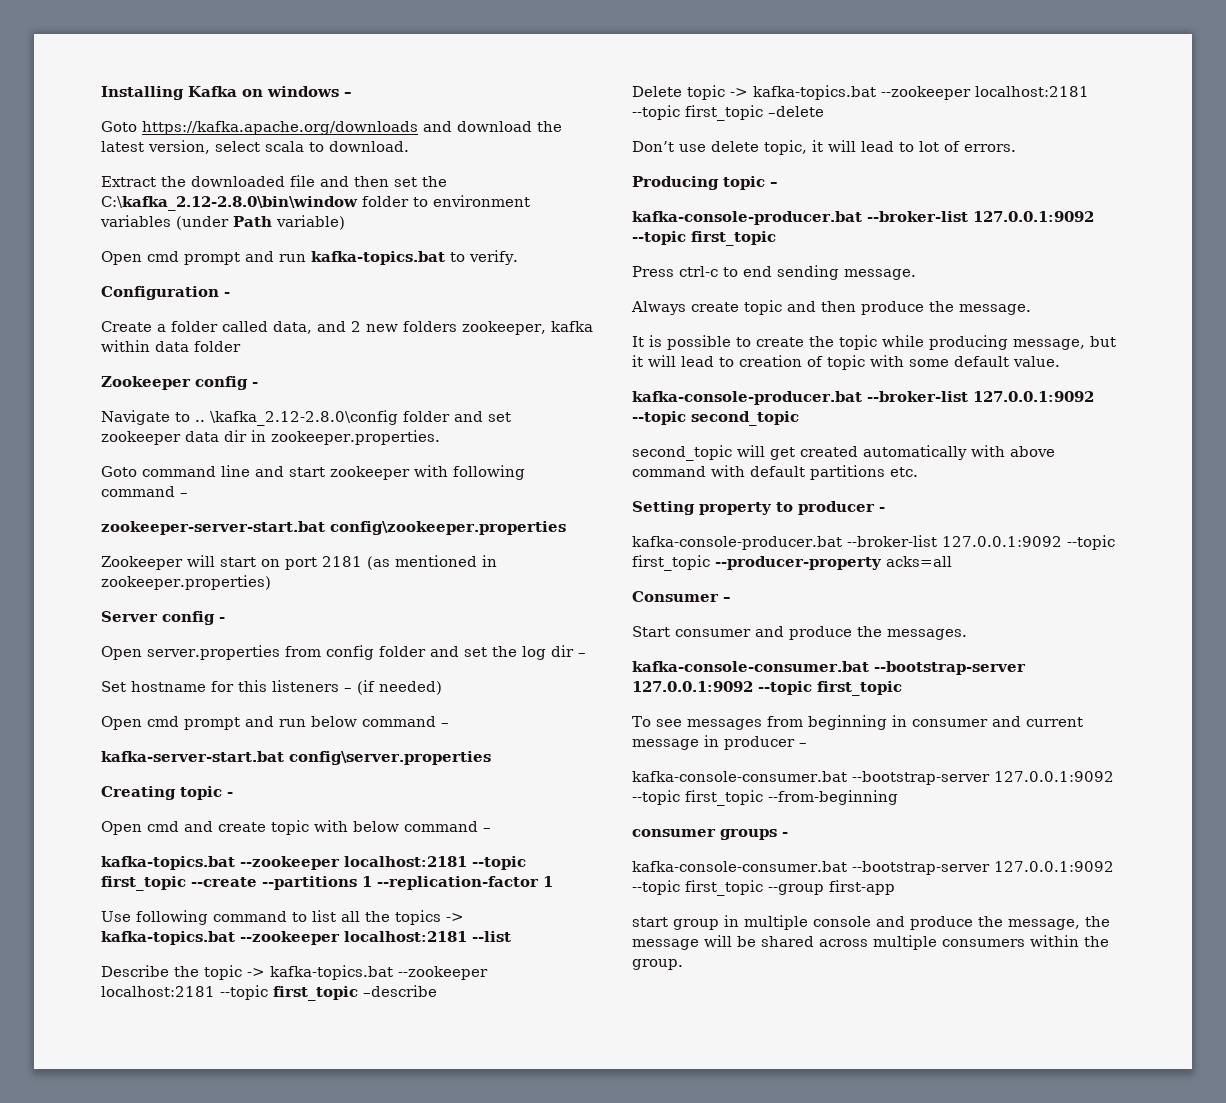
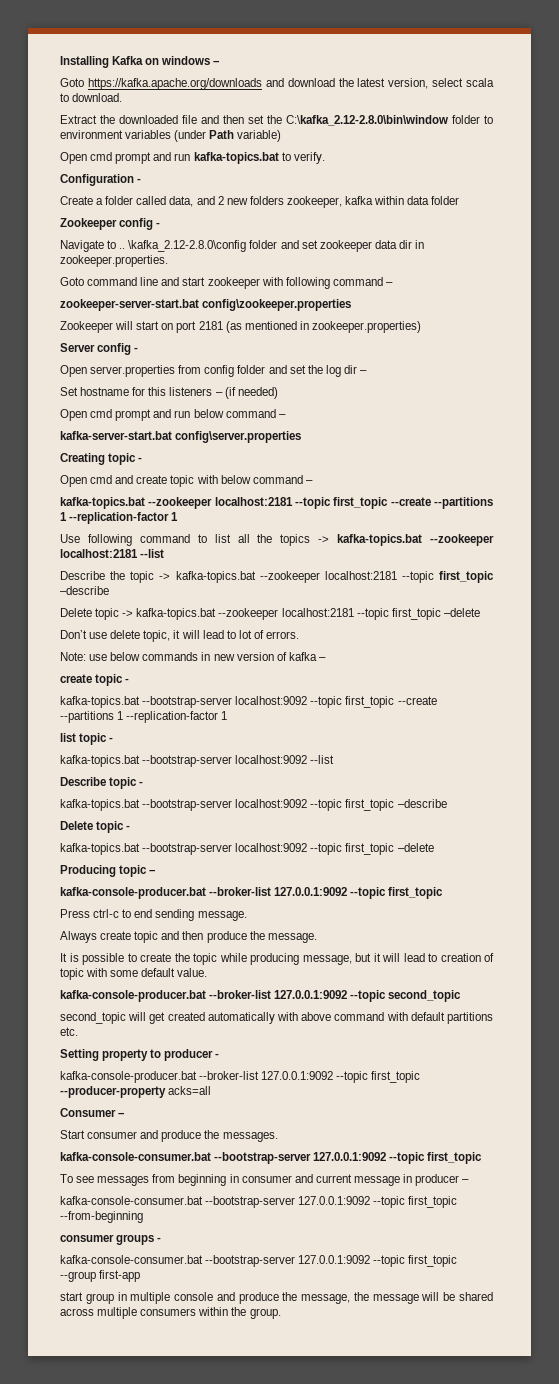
+ Note: use below commands in new version of kafka –
+ create topic -
+ kafka-topics.bat --bootstrap-server localhost:9092 --topic first_topic --create --partitions 1 --replication-factor 1
+ list topic -
+ kafka-topics.bat --bootstrap-server localhost:9092 --list
+ Describe topic -
+ kafka-topics.bat --bootstrap-server localhost:9092 --topic first_topic –describe
+ Delete topic -
+ kafka-topics.bat --bootstrap-server localhost:9092 --topic first_topic –delete

